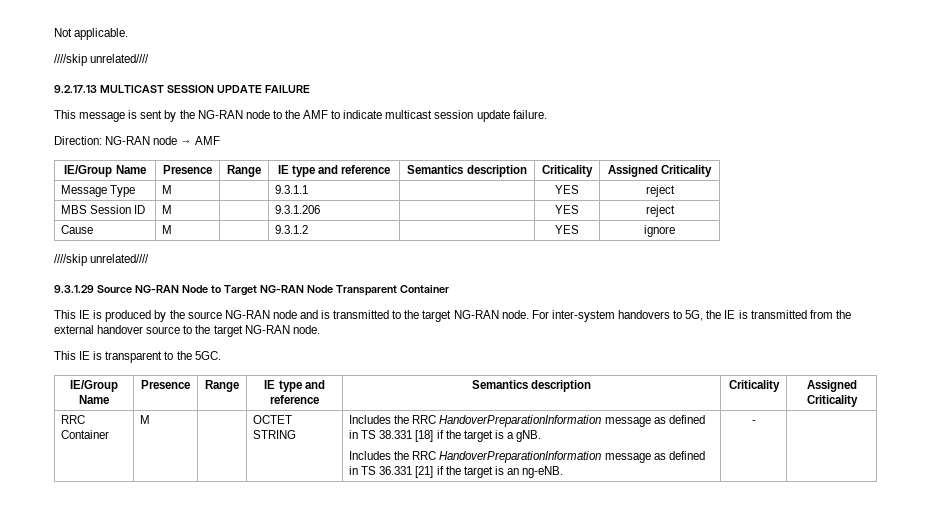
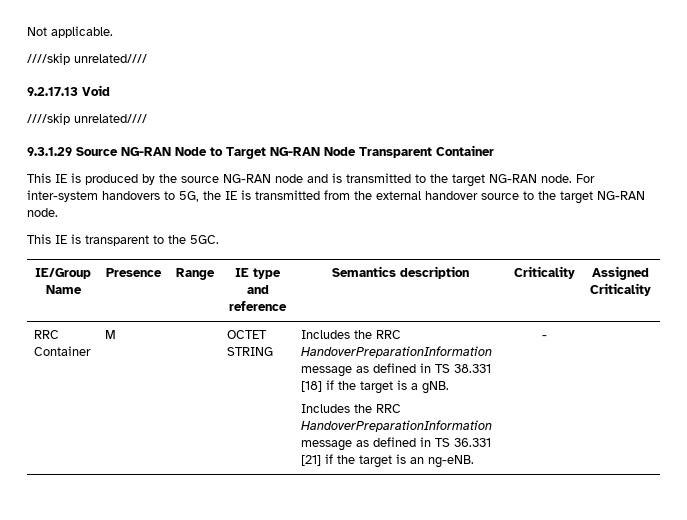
- 9.2.17.13 MULTICAST SESSION UPDATE FAILURE
- This message is sent by the NG-RAN node to the AMF to indicate multicast session update failure.
- Direction: NG-RAN node → AMF
- IE/Group Name | Presence | Range | IE type and reference | Semantics description | Criticality | Assigned Criticality
- Message Type | M | | 9.3.1.1 | | YES | reject
- MBS Session ID | M | | 9.3.1.206 | | YES | reject
- Cause | M | | 9.3.1.2 | | YES | ignore
+ 9.2.17.13 Void

